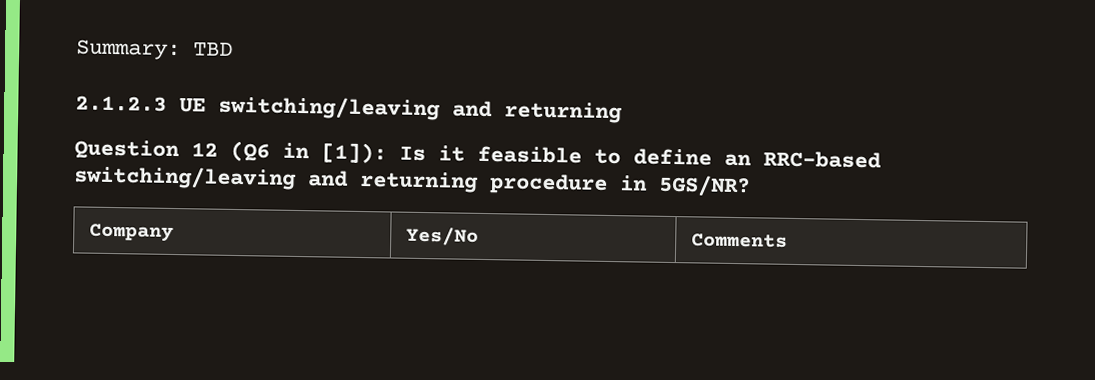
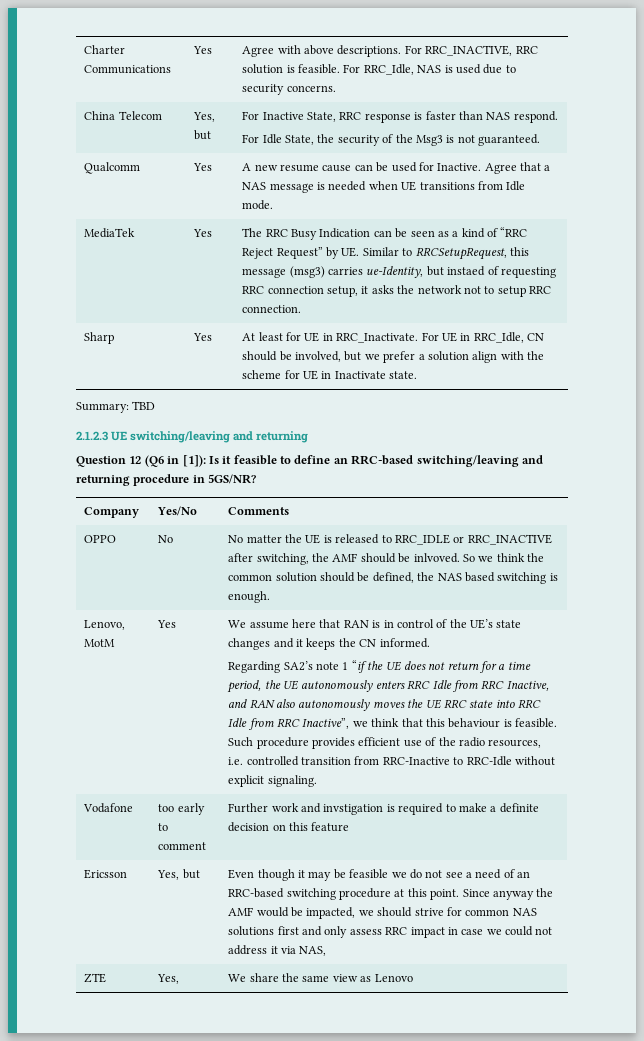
+ Charter Communications | Yes | Agree with above descriptions. For RRC_INACTIVE, RRC solution is feasible. For RRC_Idle, NAS is used due to security concerns.
+ China Telecom | Yes, but | For Inactive State, RRC response is faster than NAS respond.
+ For Idle State, the security of the Msg3 is not guaranteed.
+ Qualcomm | Yes | A new resume cause can be used for Inactive. Agree that a NAS message is needed when UE transitions from Idle mode.
+ MediaTek | Yes | The RRC Busy Indication can be seen as a kind of “RRC Reject Request” by UE. Similar to RRCSetupRequest, this message (msg3) carries ue-Identity, but instaed of requesting RRC connection setup, it asks the network not to setup RRC connection.
+ Sharp | Yes | At least for UE in RRC_Inactivate. For UE in RRC_Idle, CN should be involved, but we prefer a solution align with the scheme for UE in Inactivate state.
+ OPPO | No | No matter the UE is released to RRC_IDLE or RRC_INACTIVE after switching, the AMF should be inlvoved. So we think the common solution should be defined, the NAS based switching is enough.
+ Lenovo, MotM | Yes | We assume here that RAN is in control of the UE’s state changes and it keeps the CN informed.
+ Regarding SA2’s note 1 “if the UE does not return for a time period, the UE autonomously enters RRC Idle from RRC Inactive, and RAN also autonomously moves the UE RRC state into RRC Idle from RRC Inactive”, we think that this behaviour is feasible. Such procedure provides efficient use of the radio resources, i.e. controlled transition from RRC-Inactive to RRC-Idle without explicit signaling.
+ Vodafone | too early to comment | Further work and invstigation is required to make a definite decision on this feature
+ Ericsson | Yes, but | Even though it may be feasible we do not see a need of an RRC-based switching procedure at this point. Since anyway the AMF would be impacted, we should strive for common NAS solutions first and only assess RRC impact in case we could not address it via NAS,
+ ZTE | Yes, | We share the same view as Lenovo

